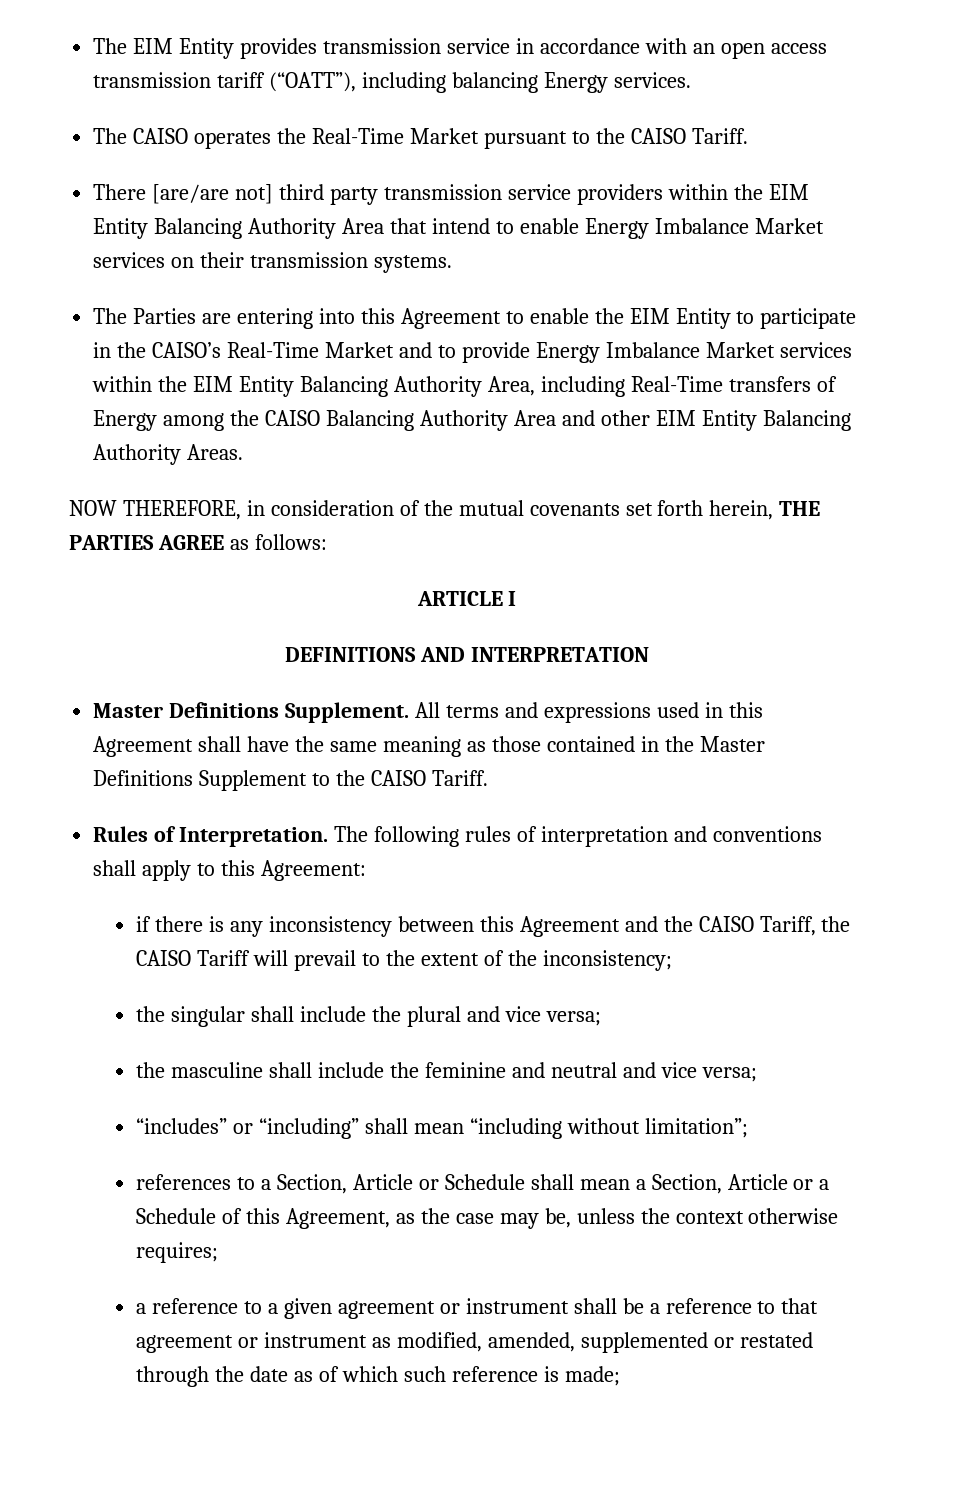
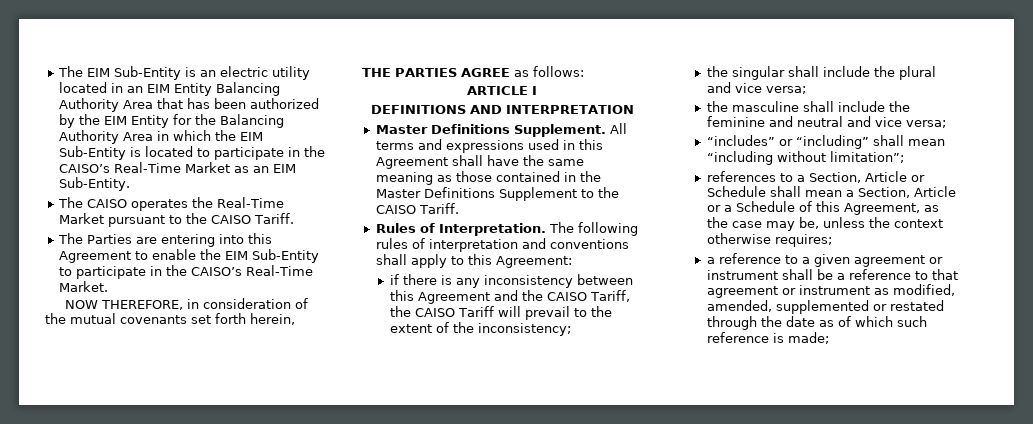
- The EIM Entity provides transmission service in accordance with an open access transmission tariff (“OATT”), including balancing Energy services.
+ The EIM Sub-Entity is an electric utility located in an EIM Entity Balancing Authority Area that has been authorized by the EIM Entity for the Balancing Authority Area in which the EIM Sub-Entity is located to participate in the CAISO’s Real-Time Market as an EIM Sub-Entity.
- There [are/are not] third party transmission service providers within the EIM Entity Balancing Authority Area that intend to enable Energy Imbalance Market services on their transmission systems.
- The Parties are entering into this Agreement to enable the EIM Entity to participate in the CAISO’s Real-Time Market and to provide Energy Imbalance Market services within the EIM Entity Balancing Authority Area, including Real-Time transfers of Energy among the CAISO Balancing Authority Area and other EIM Entity Balancing Authority Areas.
+ The Parties are entering into this Agreement to enable the EIM Sub-Entity to participate in the CAISO’s Real-Time Market.

